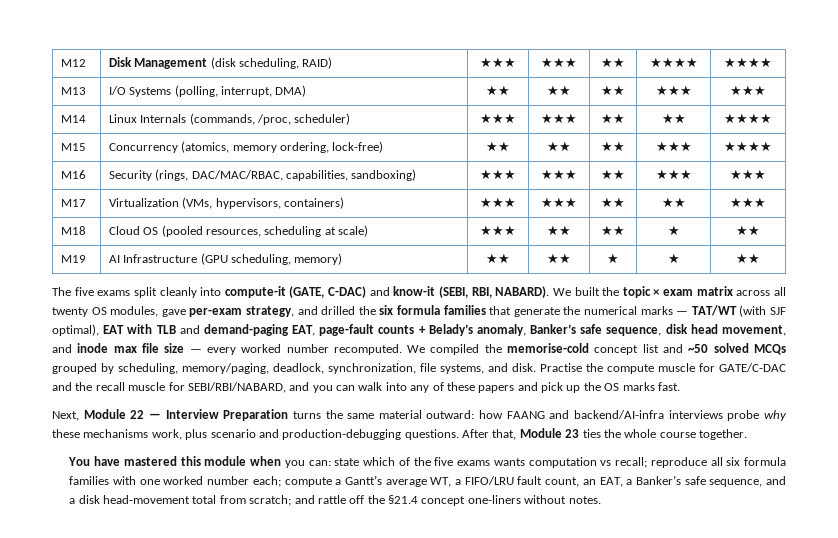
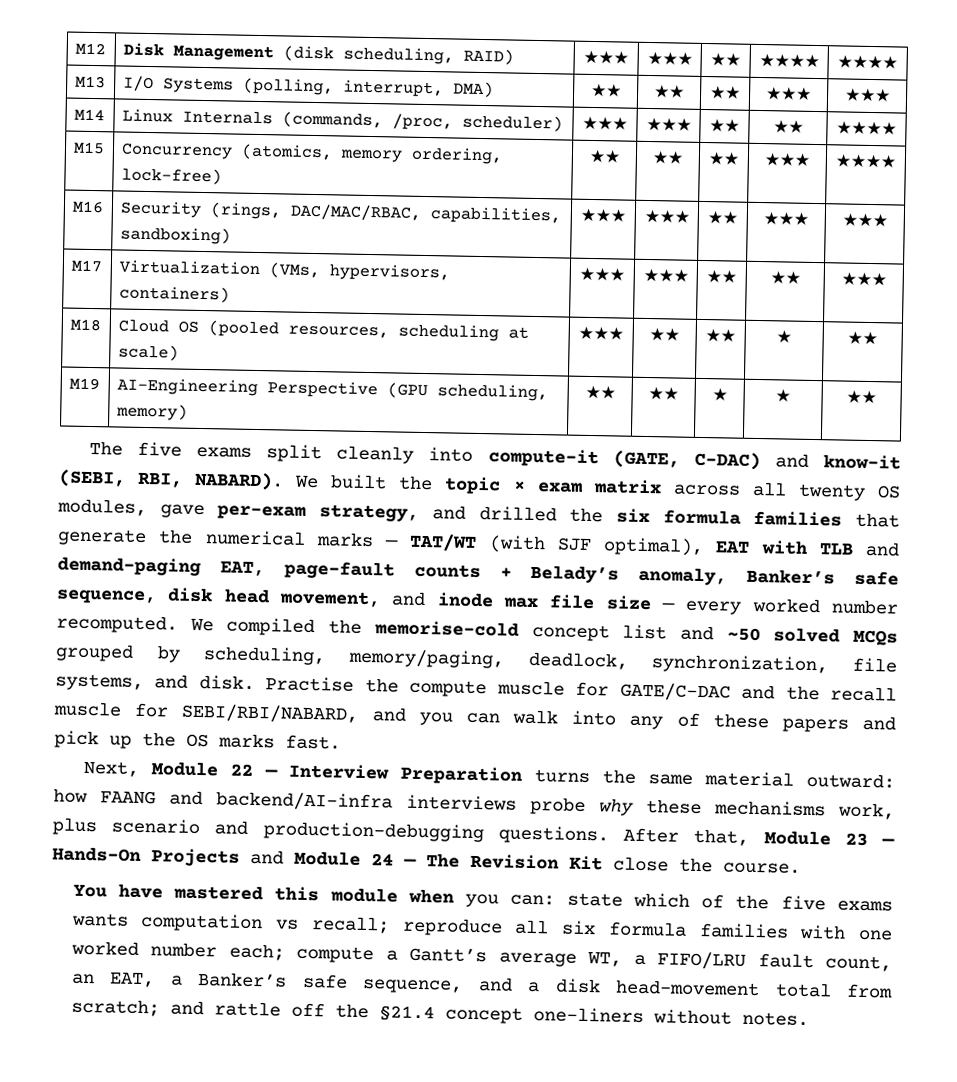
- M19 | AI Infrastructure (GPU scheduling, memory) | ★★ | ★★ | ★ | ★ | ★★
+ M19 | AI-Engineering Perspective (GPU scheduling, memory) | ★★ | ★★ | ★ | ★ | ★★
- After that, Module 23 ties the whole course together.
+ After that, Module 23 — Hands-On Projects and Module 24 — The Revision Kit close the course.

